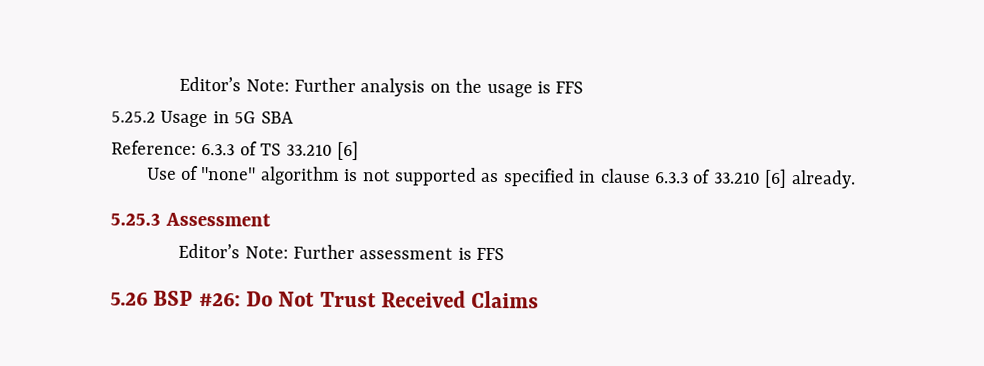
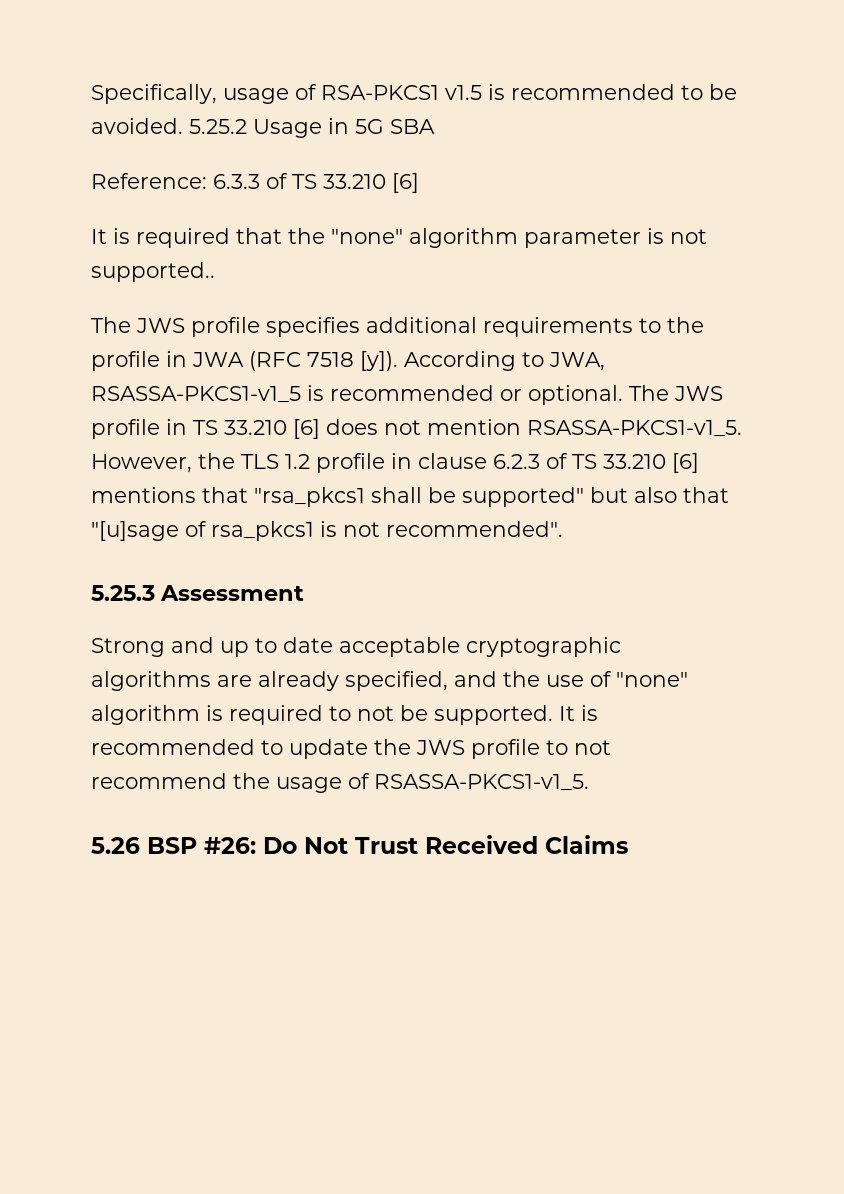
- Editor’s Note: Further analysis on the usage is FFS
- 5.25.2 Usage in 5G SBA
+ Specifically, usage of RSA-PKCS1 v1.5 is recommended to be avoided. 5.25.2 Usage in 5G SBA
- Use of "none" algorithm is not supported as specified in clause 6.3.3 of 33.210 [6] already.
+ It is required that the "none" algorithm parameter is not supported..
+ The JWS profile specifies additional requirements to the profile in JWA (RFC 7518 [y]). According to JWA, RSASSA-PKCS1-v1_5 is recommended or optional. The JWS profile in TS 33.210 [6] does not mention RSASSA-PKCS1-v1_5. However, the TLS 1.2 profile in clause 6.2.3 of TS 33.210 [6] mentions that "rsa_pkcs1 shall be supported" but also that "[u]sage of rsa_pkcs1 is not recommended".
  5.25.3 Assessment
- Editor’s Note: Further assessment is FFS
+ Strong and up to date acceptable cryptographic algorithms are already specified, and the use of "none" algorithm is required to not be supported. It is recommended to update the JWS profile to not recommend the usage of RSASSA-PKCS1-v1_5.

